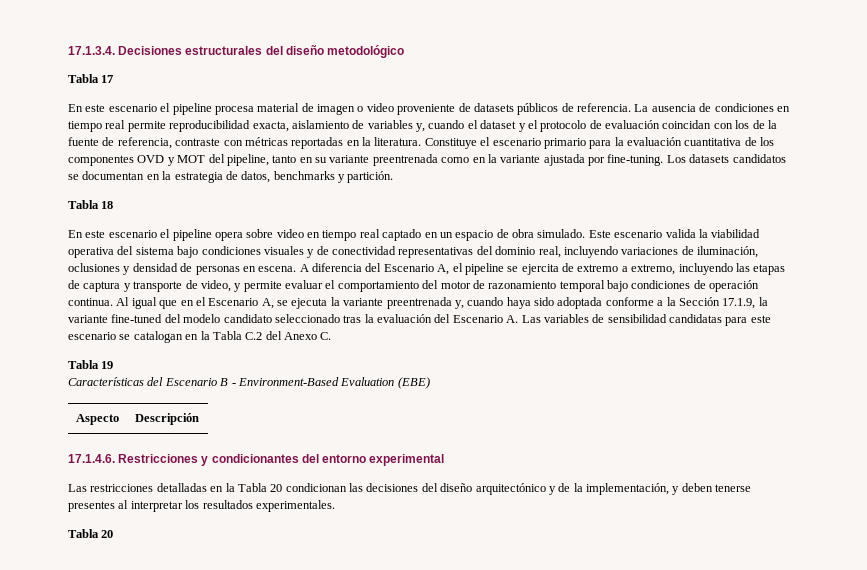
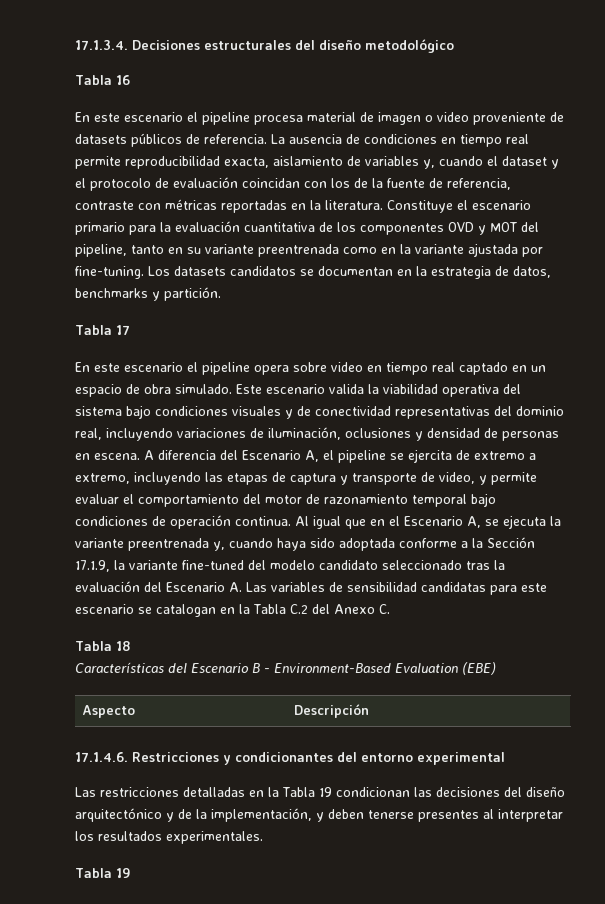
- Tabla 17
+ Tabla 16
- Tabla 18
+ Tabla 17
- Tabla 19
+ Tabla 18
- Las restricciones detalladas en la Tabla 20 condicionan las decisiones del diseño arquitectónico y de la implementación, y deben tenerse presentes al interpretar los resultados experimentales.
- Tabla 20
+ Las restricciones detalladas en la Tabla 19 condicionan las decisiones del diseño arquitectónico y de la implementación, y deben tenerse presentes al interpretar los resultados experimentales.
+ Tabla 19

